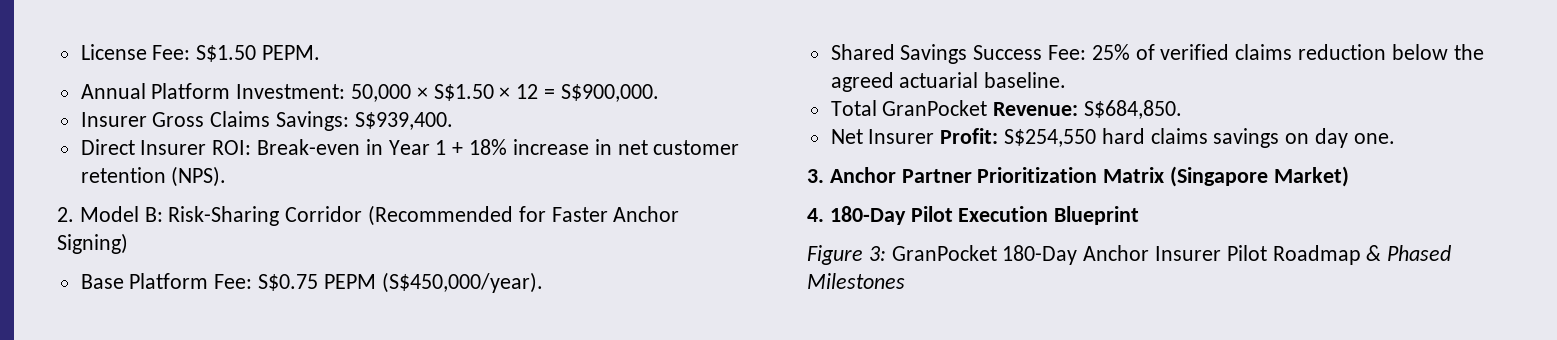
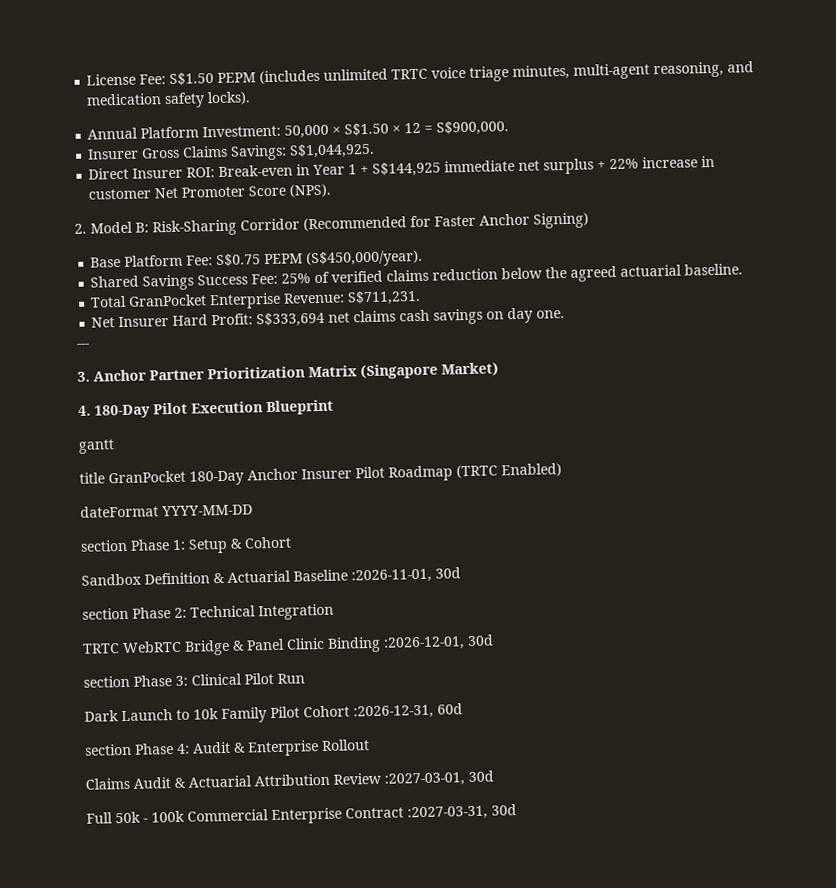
- License Fee: S$1.50 PEPM.
+ License Fee: S$1.50 PEPM (includes unlimited TRTC voice triage minutes, multi-agent reasoning, and medication safety locks).
- Insurer Gross Claims Savings: S$939,400.
+ Insurer Gross Claims Savings: S$1,044,925.
- Direct Insurer ROI: Break-even in Year 1 + 18% increase in net customer retention (NPS).
+ Direct Insurer ROI: Break-even in Year 1 + S$144,925 immediate net surplus + 22% increase in customer Net Promoter Score (NPS).
- Total GranPocket Revenue: S$684,850.
+ Total GranPocket Enterprise Revenue: S$711,231.
- Net Insurer Profit: S$254,550 hard claims savings on day one.
+ Net Insurer Hard Profit: S$333,694 net claims cash savings on day one.
+ ---
- Figure 3: GranPocket 180-Day Anchor Insurer Pilot Roadmap & Phased Milestones
+ gantt
+ title GranPocket 180-Day Anchor Insurer Pilot Roadmap (TRTC Enabled)
+ dateFormat YYYY-MM-DD
+ section Phase 1: Setup & Cohort
+ Sandbox Definition & Actuarial Baseline :2026-11-01, 30d
+ section Phase 2: Technical Integration
+ TRTC WebRTC Bridge & Panel Clinic Binding :2026-12-01, 30d
+ section Phase 3: Clinical Pilot Run
+ Dark Launch to 10k Family Pilot Cohort :2026-12-31, 60d
+ section Phase 4: Audit & Enterprise Rollout
+ Claims Audit & Actuarial Attribution Review :2027-03-01, 30d
+ Full 50k - 100k Commercial Enterprise Contract :2027-03-31, 30d

